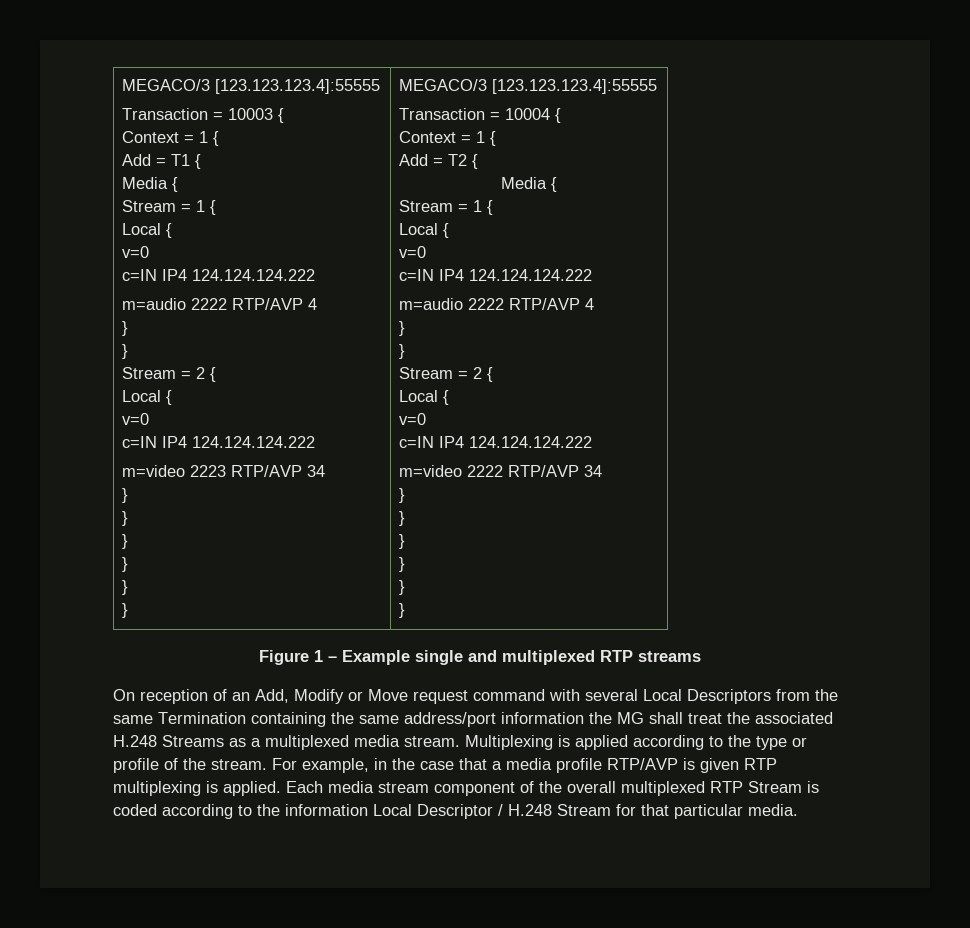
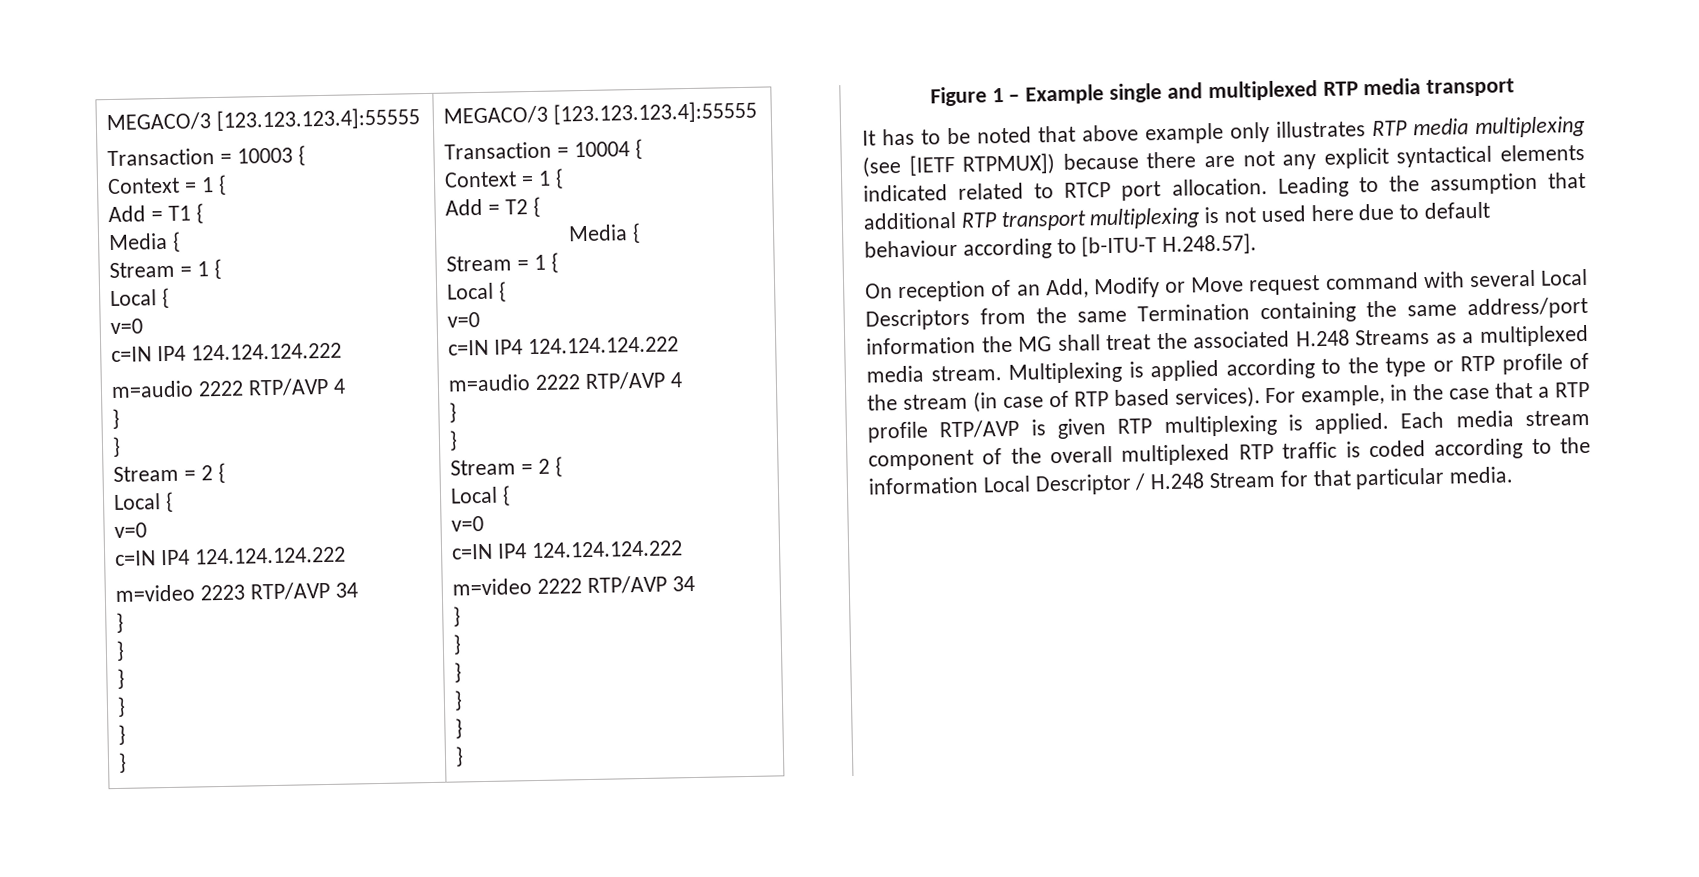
- Figure 1 – Example single and multiplexed RTP streams
+ Figure 1 – Example single and multiplexed RTP media transport
+ It has to be noted that above example only illustrates RTP media multiplexing (see [IETF RTPMUX]) because there are not any explicit syntactical elements indicated related to RTCP port allocation. Leading to the assumption that additional RTP transport multiplexing is not used here due to default behaviour according to [b-ITU-T H.248.57].
- Multiplexing is applied according to the type or profile of the stream.
+ Multiplexing is applied according to the type or RTP profile of the stream (in case of RTP based services).
- For example, in the case that a media profile RTP/AVP is given RTP multiplexing is applied.
+ For example, in the case that a RTP profile RTP/AVP is given RTP multiplexing is applied.
- Each media stream component of the overall multiplexed RTP Stream is coded according to the information Local Descriptor / H.248 Stream for that particular media.
+ Each media stream component of the overall multiplexed RTP traffic is coded according to the information Local Descriptor / H.248 Stream for that particular media.

